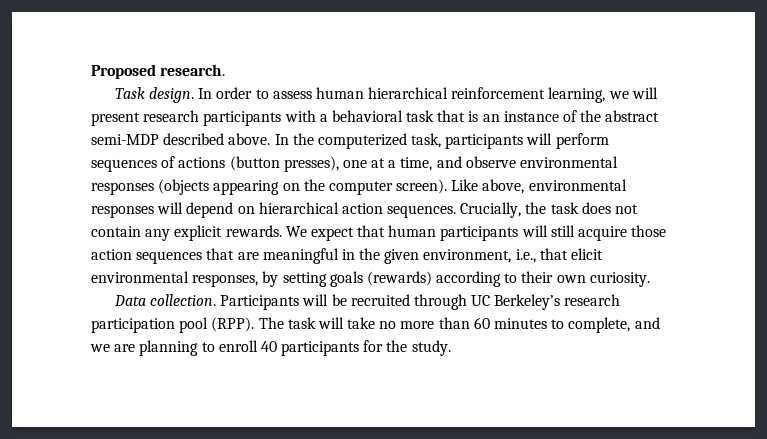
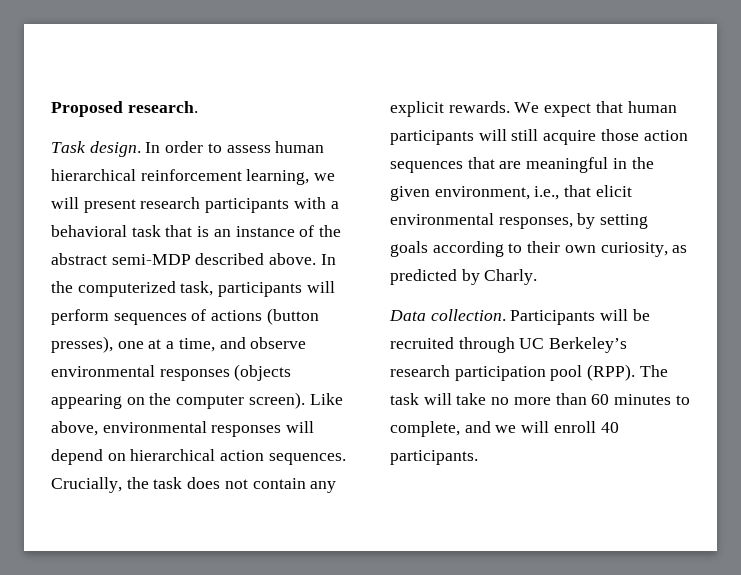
- We expect that human participants will still acquire those action sequences that are meaningful in the given environment, i.e., that elicit environmental responses, by setting goals (rewards) according to their own curiosity.
+ We expect that human participants will still acquire those action sequences that are meaningful in the given environment, i.e., that elicit environmental responses, by setting goals according to their own curiosity, as predicted by Charly.
- The task will take no more than 60 minutes to complete, and we are planning to enroll 40 participants for the study.
+ The task will take no more than 60 minutes to complete, and we will enroll 40 participants.

